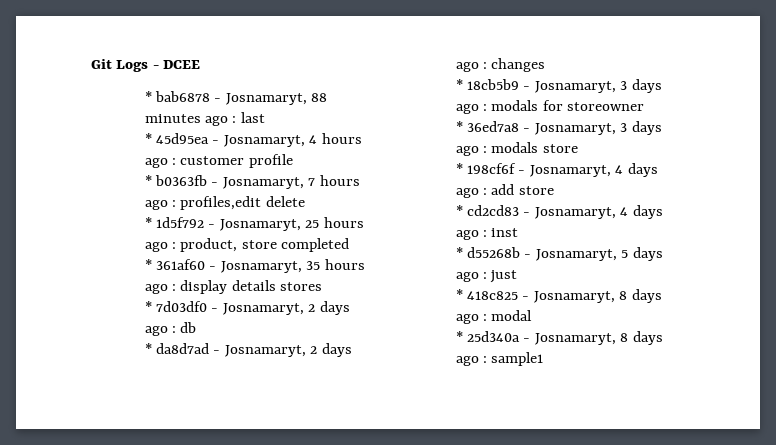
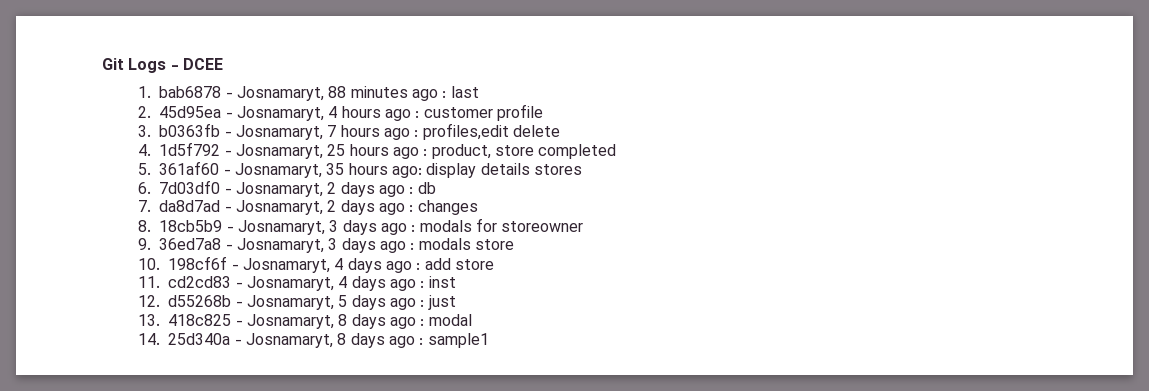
- * bab6878 - Josnamaryt, 88 minutes ago : last
+ 1. bab6878 - Josnamaryt, 88 minutes ago : last
- * 45d95ea - Josnamaryt, 4 hours ago : customer profile
+ 2. 45d95ea - Josnamaryt, 4 hours ago : customer profile
- * b0363fb - Josnamaryt, 7 hours ago : profiles,edit delete
+ 3. b0363fb - Josnamaryt, 7 hours ago : profiles,edit delete
- * 1d5f792 - Josnamaryt, 25 hours ago : product, store completed
+ 4. 1d5f792 - Josnamaryt, 25 hours ago : product, store completed
- * 361af60 - Josnamaryt, 35 hours ago : display details stores
+ 5. 361af60 - Josnamaryt, 35 hours ago: display details stores
- * 7d03df0 - Josnamaryt, 2 days ago : db
+ 6. 7d03df0 - Josnamaryt, 2 days ago : db
- * da8d7ad - Josnamaryt, 2 days ago : changes
+ 7. da8d7ad - Josnamaryt, 2 days ago : changes
- * 18cb5b9 - Josnamaryt, 3 days ago : modals for storeowner
+ 8. 18cb5b9 - Josnamaryt, 3 days ago : modals for storeowner
- * 36ed7a8 - Josnamaryt, 3 days ago : modals store
+ 9. 36ed7a8 - Josnamaryt, 3 days ago : modals store
- * 198cf6f - Josnamaryt, 4 days ago : add store
+ 10. 198cf6f - Josnamaryt, 4 days ago : add store
- * cd2cd83 - Josnamaryt, 4 days ago : inst
+ 11. cd2cd83 - Josnamaryt, 4 days ago : inst
- * d55268b - Josnamaryt, 5 days ago : just
+ 12. d55268b - Josnamaryt, 5 days ago : just
- * 418c825 - Josnamaryt, 8 days ago : modal
+ 13. 418c825 - Josnamaryt, 8 days ago : modal
- * 25d340a - Josnamaryt, 8 days ago : sample1
+ 14. 25d340a - Josnamaryt, 8 days ago : sample1

